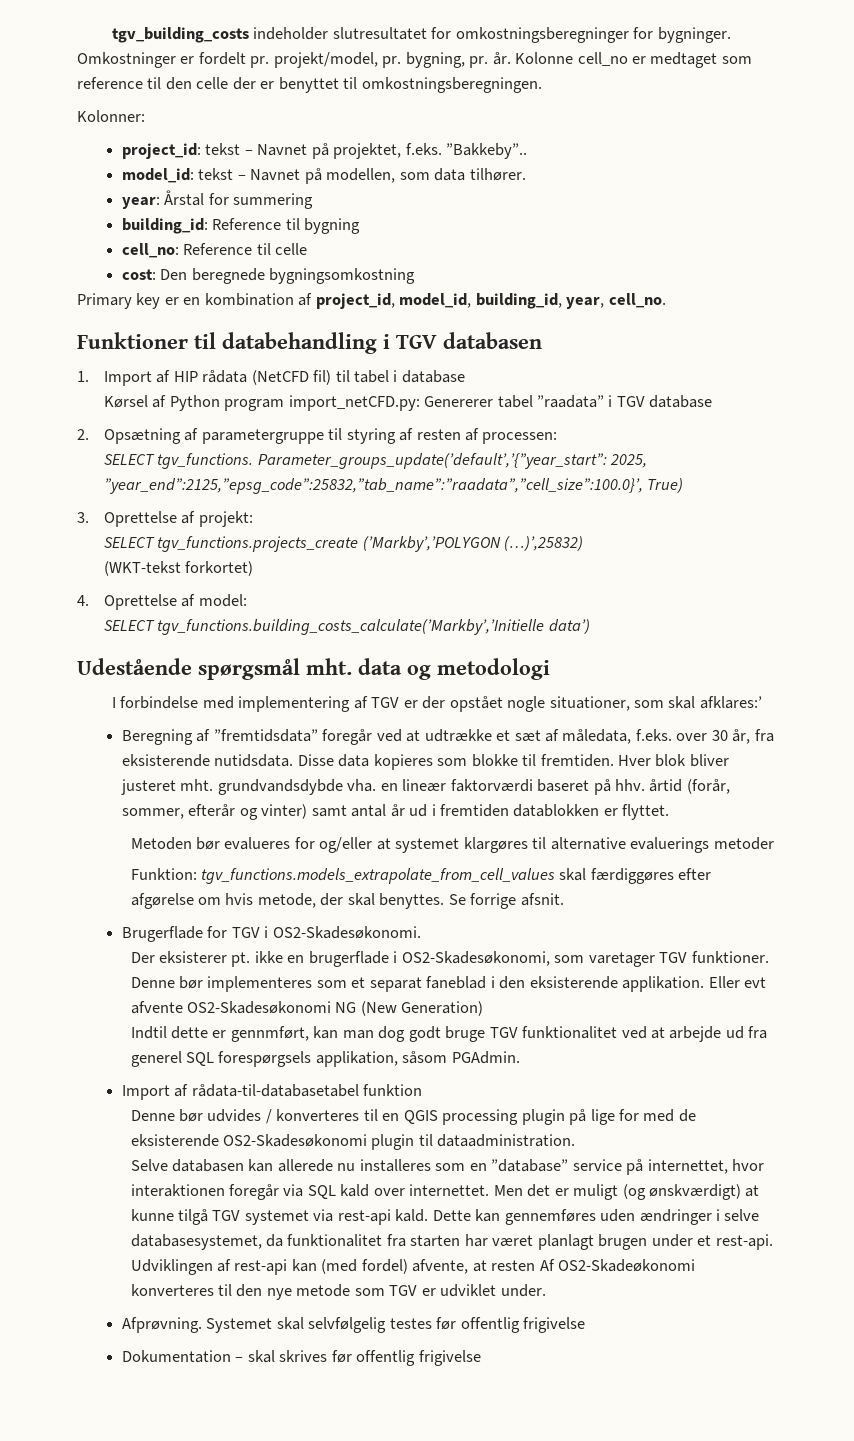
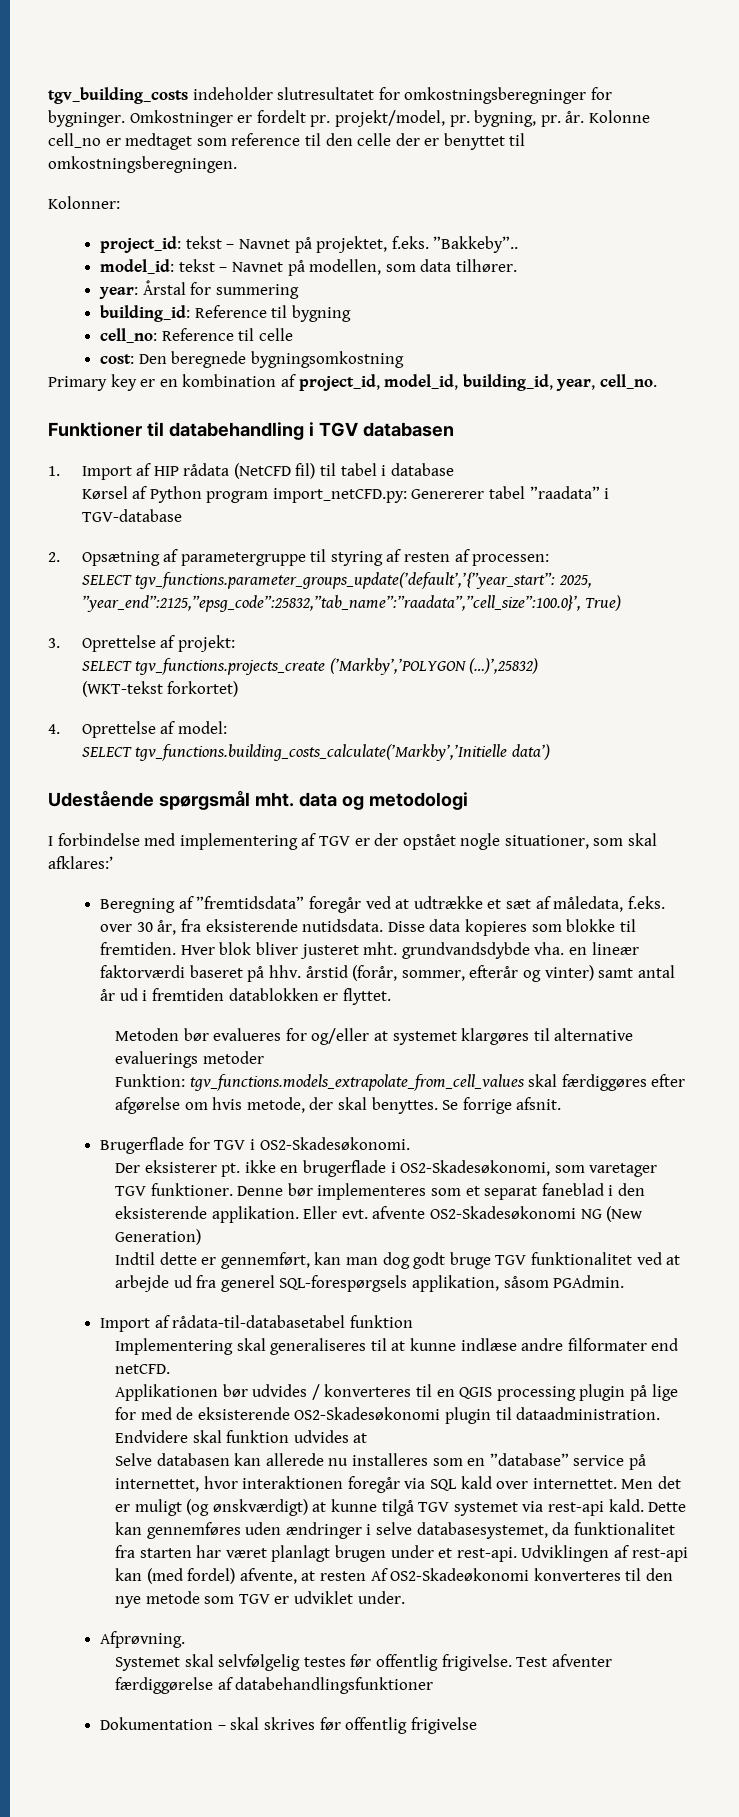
- Kørsel af Python program import_netCFD.py: Genererer tabel ”raadata” i TGV database
+ Kørsel af Python program import_netCFD.py: Genererer tabel ”raadata” i TGV-database
- SELECT tgv_functions. Parameter_groups_update(’default’,’{”year_start”: 2025, ”year_end”:2125,”epsg_code”:25832,”tab_name”:”raadata”,”cell_size”:100.0}’, True)
+ SELECT tgv_functions.parameter_groups_update(’default’,’{”year_start”: 2025, ”year_end”:2125,”epsg_code”:25832,”tab_name”:”raadata”,”cell_size”:100.0}’, True)
- Hver blok bliver justeret mht. grundvandsdybde vha. en lineær faktorværdi baseret på hhv. årtid (forår, sommer, efterår og vinter) samt antal år ud i fremtiden datablokken er flyttet.
+ Hver blok bliver justeret mht. grundvandsdybde vha. en lineær faktorværdi baseret på hhv. årstid (forår, sommer, efterår og vinter) samt antal år ud i fremtiden datablokken er flyttet.
- Eller evt afvente OS2-Skadesøkonomi NG (New Generation)
+ Eller evt. afvente OS2-Skadesøkonomi NG (New Generation)
- Indtil dette er gennmført, kan man dog godt bruge TGV funktionalitet ved at arbejde ud fra generel SQL forespørgsels applikation, såsom PGAdmin.
+ Indtil dette er gennemført, kan man dog godt bruge TGV funktionalitet ved at arbejde ud fra generel SQL-forespørgsels applikation, såsom PGAdmin.
- Denne bør udvides / konverteres til en QGIS processing plugin på lige for med de eksisterende OS2-Skadesøkonomi plugin til dataadministration.
+ Implementering skal generaliseres til at kunne indlæse andre filformater end netCFD.
+ Applikationen bør udvides / konverteres til en QGIS processing plugin på lige for med de eksisterende OS2-Skadesøkonomi plugin til dataadministration. Endvidere skal funktion udvides at
- Afprøvning. Systemet skal selvfølgelig testes før offentlig frigivelse
+ Afprøvning.
+ Systemet skal selvfølgelig testes før offentlig frigivelse. Test afventer færdiggørelse af databehandlingsfunktioner

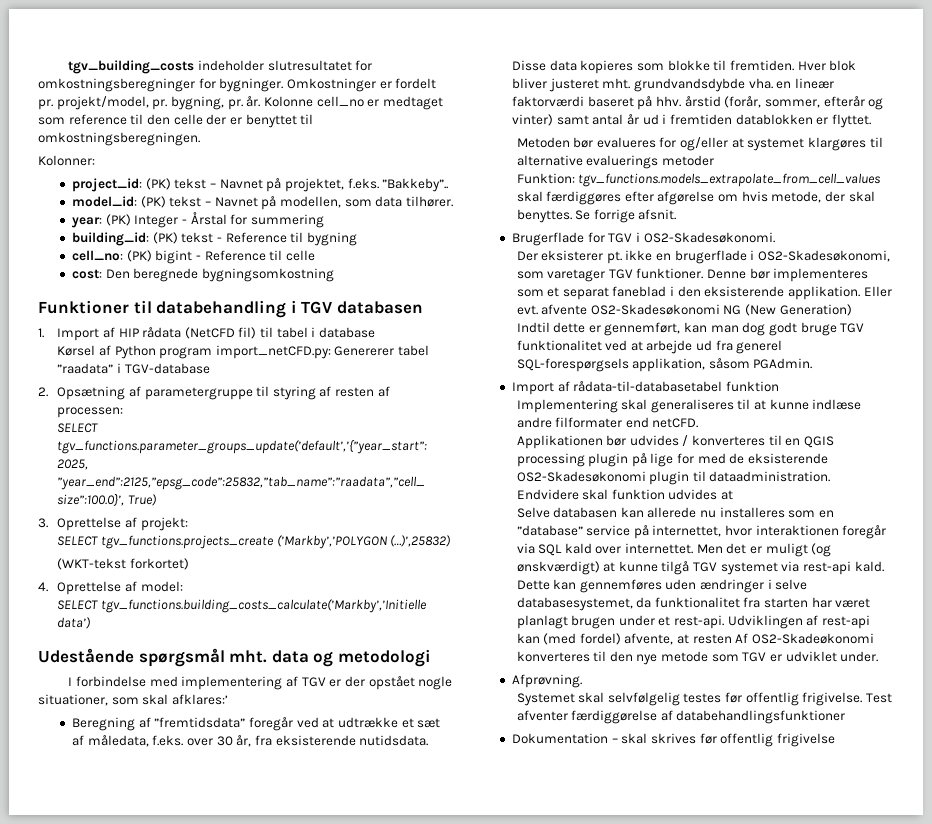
- project_id: tekst – Navnet på projektet, f.eks. ”Bakkeby”..
+ project_id: (PK) tekst – Navnet på projektet, f.eks. ”Bakkeby”..
- model_id: tekst – Navnet på modellen, som data tilhører.
+ model_id: (PK) tekst – Navnet på modellen, som data tilhører.
- year: Årstal for summering
+ year: (PK) Integer - Årstal for summering
- building_id: Reference til bygning
+ building_id: (PK) tekst - Reference til bygning
- cell_no: Reference til celle
+ cell_no: (PK) bigint - Reference til celle
- Primary key er en kombination af project_id, model_id, building_id, year, cell_no.

